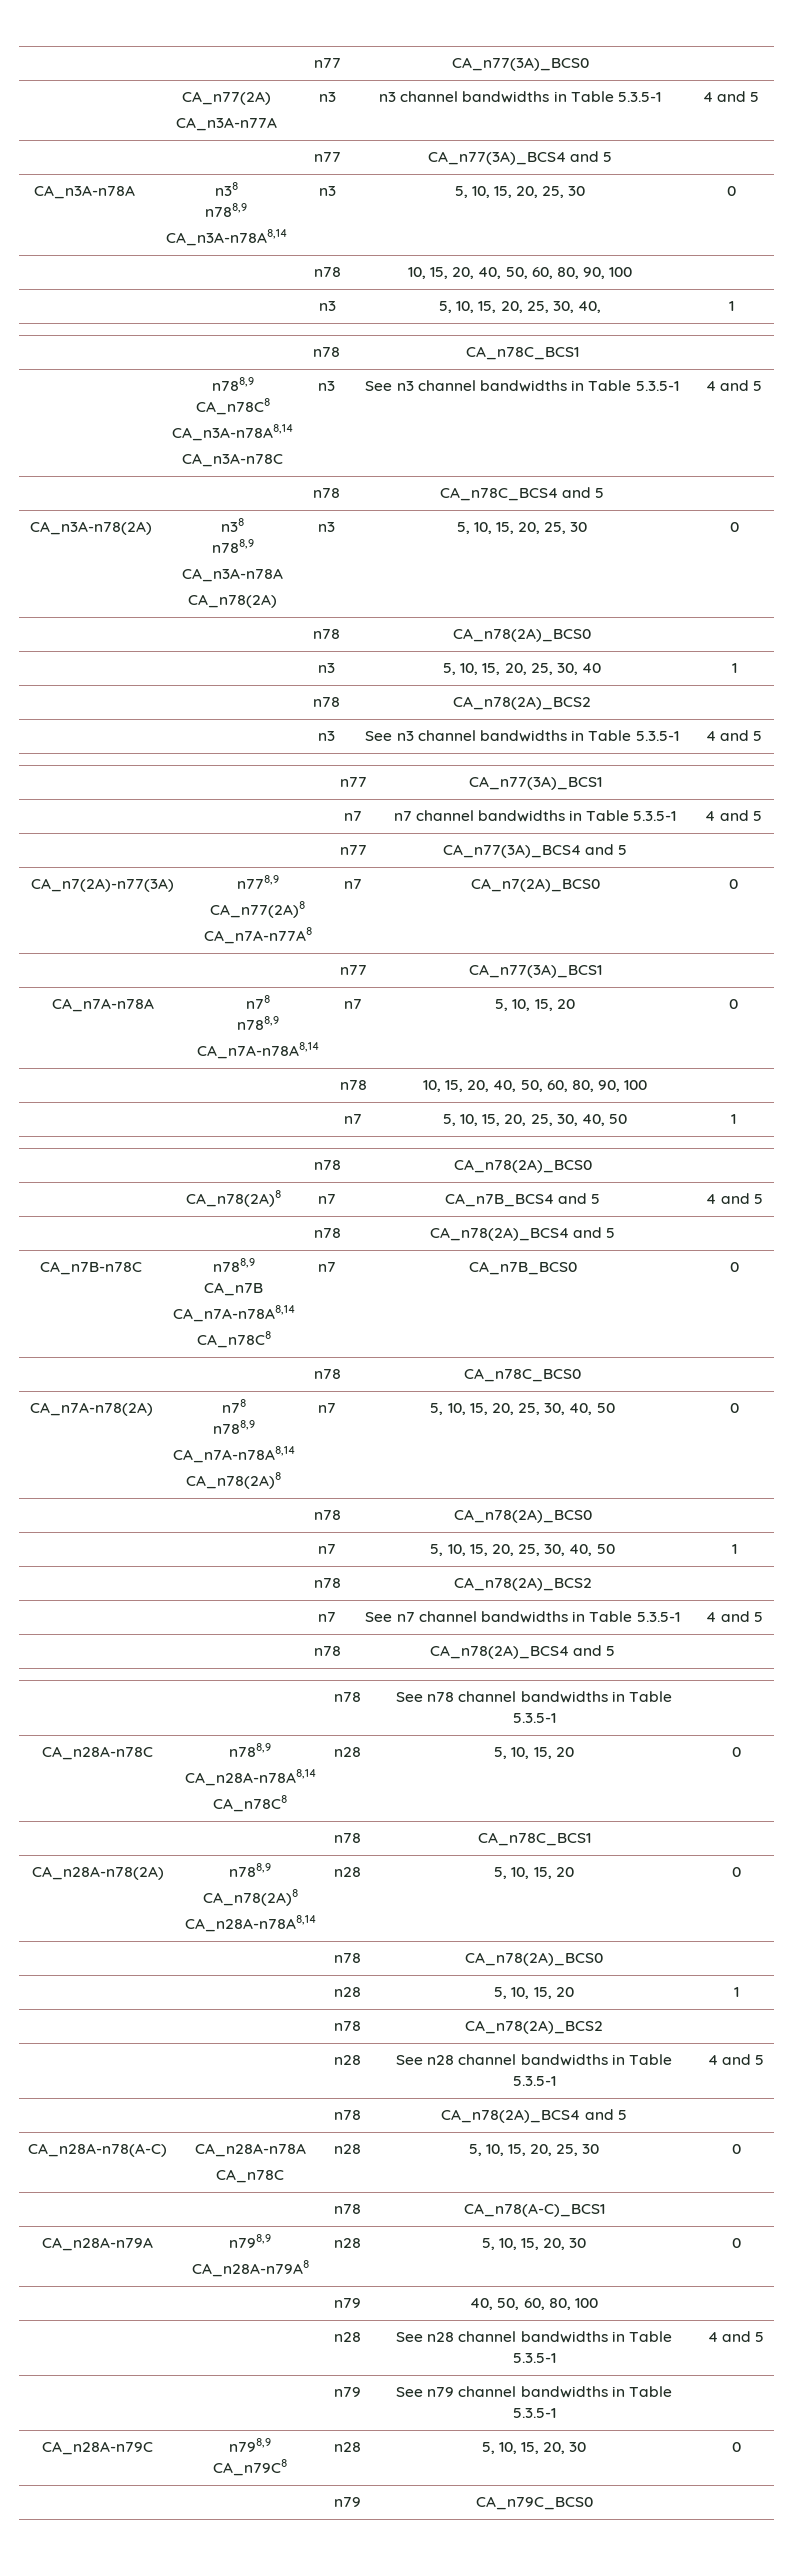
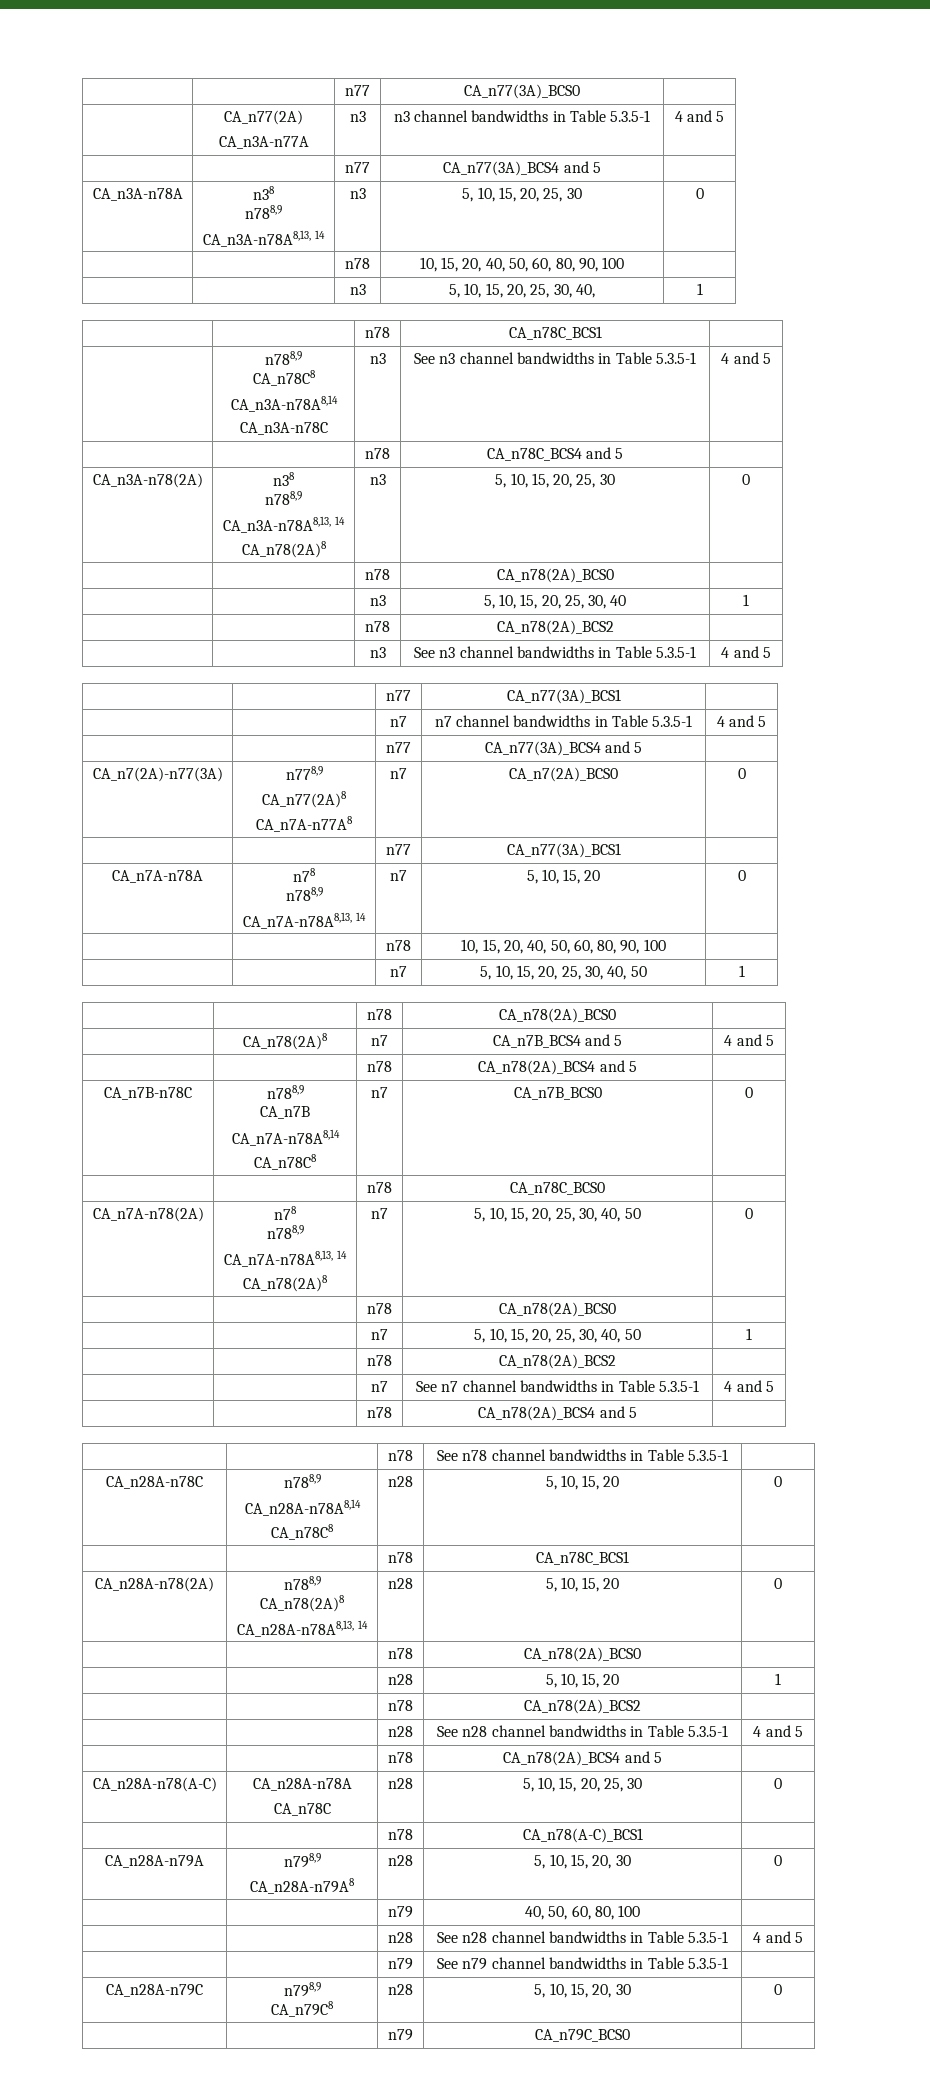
  CA_n3A-n78A | n38
  n788,9
- CA_n3A-n78A8,14 | n3 | 5, 10, 15, 20, 25, 30 | 0
+ CA_n3A-n78A8,13, 14 | n3 | 5, 10, 15, 20, 25, 30 | 0
  CA_n3A-n78(2A) | n38
  n788,9
- CA_n3A-n78A
- CA_n78(2A) | n3 | 5, 10, 15, 20, 25, 30 | 0
+ CA_n3A-n78A8,13, 14
+ CA_n78(2A)8 | n3 | 5, 10, 15, 20, 25, 30 | 0
  CA_n7A-n78A | n78
  n788,9
- CA_n7A-n78A8,14 | n7 | 5, 10, 15, 20 | 0
+ CA_n7A-n78A8,13, 14 | n7 | 5, 10, 15, 20 | 0
  CA_n7A-n78(2A) | n78
  n788,9
- CA_n7A-n78A8,14
+ CA_n7A-n78A8,13, 14
  CA_n28A-n78(2A) | n788,9
  CA_n78(2A)8
- CA_n28A-n78A8,14 | n28 | 5, 10, 15, 20 | 0
+ CA_n28A-n78A8,13, 14 | n28 | 5, 10, 15, 20 | 0

